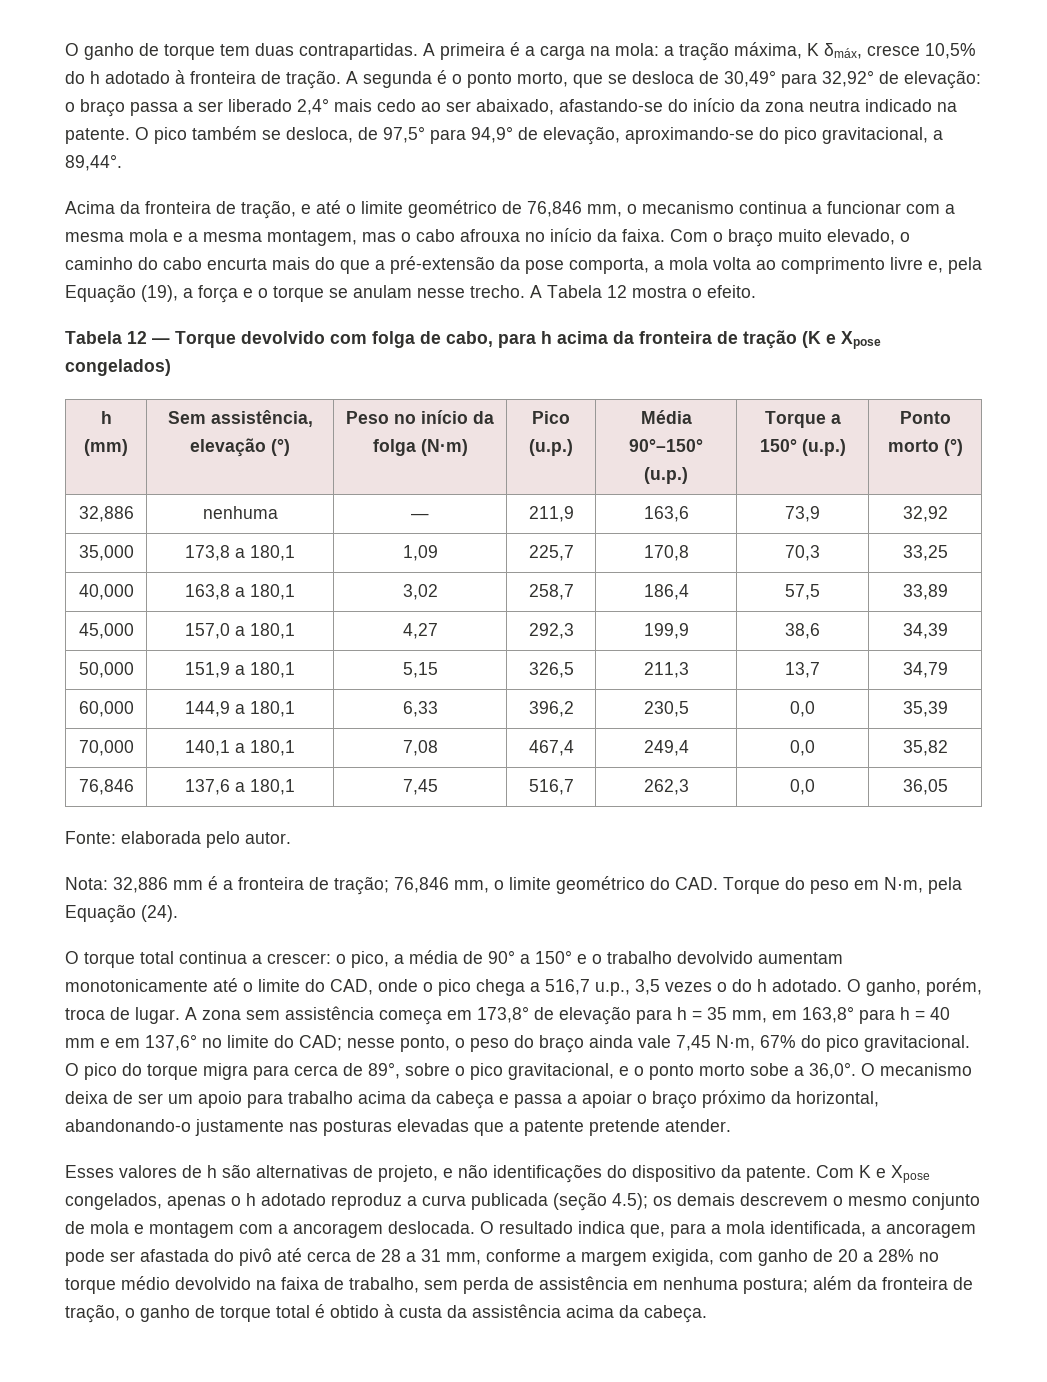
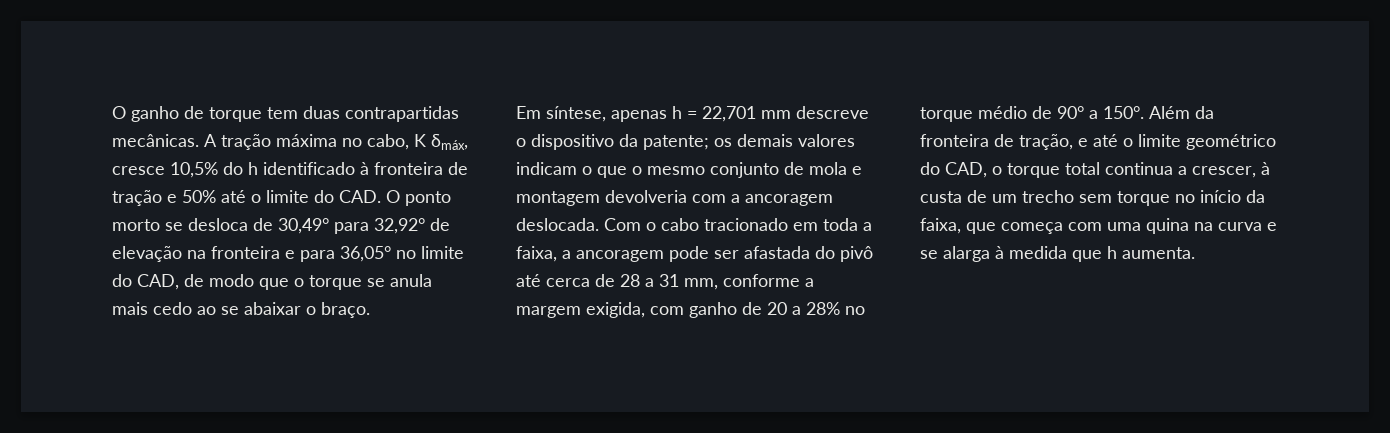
- O ganho de torque tem duas contrapartidas. A primeira é a carga na mola: a tração máxima, K δmáx, cresce 10,5% do h adotado à fronteira de tração. A segunda é o ponto morto, que se desloca de 30,49° para 32,92° de elevação: o braço passa a ser liberado 2,4° mais cedo ao ser abaixado, afastando-se do início da zona neutra indicado na patente. O pico também se desloca, de 97,5° para 94,9° de elevação, aproximando-se do pico gravitacional, a 89,44°.
- Acima da fronteira de tração, e até o limite geométrico de 76,846 mm, o mecanismo continua a funcionar com a mesma mola e a mesma montagem, mas o cabo afrouxa no início da faixa. Com o braço muito elevado, o caminho do cabo encurta mais do que a pré-extensão da pose comporta, a mola volta ao comprimento livre e, pela Equação (19), a força e o torque se anulam nesse trecho. A Tabela 12 mostra o efeito.
- Tabela 12 — Torque devolvido com folga de cabo, para h acima da fronteira de tração (K e Xpose congelados)
- h (mm) | Sem assistência, elevação (°) | Peso no início da folga (N·m) | Pico (u.p.) | Média 90°–150° (u.p.) | Torque a 150° (u.p.) | Ponto morto (°)
- 32,886 | nenhuma | — | 211,9 | 163,6 | 73,9 | 32,92
- 35,000 | 173,8 a 180,1 | 1,09 | 225,7 | 170,8 | 70,3 | 33,25
- 40,000 | 163,8 a 180,1 | 3,02 | 258,7 | 186,4 | 57,5 | 33,89
- 45,000 | 157,0 a 180,1 | 4,27 | 292,3 | 199,9 | 38,6 | 34,39
- 50,000 | 151,9 a 180,1 | 5,15 | 326,5 | 211,3 | 13,7 | 34,79
- 60,000 | 144,9 a 180,1 | 6,33 | 396,2 | 230,5 | 0,0 | 35,39
- 70,000 | 140,1 a 180,1 | 7,08 | 467,4 | 249,4 | 0,0 | 35,82
- 76,846 | 137,6 a 180,1 | 7,45 | 516,7 | 262,3 | 0,0 | 36,05
- Fonte: elaborada pelo autor.
- Nota: 32,886 mm é a fronteira de tração; 76,846 mm, o limite geométrico do CAD. Torque do peso em N·m, pela Equação (24).
- O torque total continua a crescer: o pico, a média de 90° a 150° e o trabalho devolvido aumentam monotonicamente até o limite do CAD, onde o pico chega a 516,7 u.p., 3,5 vezes o do h adotado. O ganho, porém, troca de lugar. A zona sem assistência começa em 173,8° de elevação para h = 35 mm, em 163,8° para h = 40 mm e em 137,6° no limite do CAD; nesse ponto, o peso do braço ainda vale 7,45 N·m, 67% do pico gravitacional. O pico do torque migra para cerca de 89°, sobre o pico gravitacional, e o ponto morto sobe a 36,0°. O mecanismo deixa de ser um apoio para trabalho acima da cabeça e passa a apoiar o braço próximo da horizontal, abandonando-o justamente nas posturas elevadas que a patente pretende atender.
- Esses valores de h são alternativas de projeto, e não identificações do dispositivo da patente. Com K e Xpose congelados, apenas o h adotado reproduz a curva publicada (seção 4.5); os demais descrevem o mesmo conjunto de mola e montagem com a ancoragem deslocada.
+ O ganho de torque tem duas contrapartidas mecânicas. A tração máxima no cabo, K δmáx, cresce 10,5% do h identificado à fronteira de tração e 50% até o limite do CAD. O ponto morto se desloca de 30,49° para 32,92° de elevação na fronteira e para 36,05° no limite do CAD, de modo que o torque se anula mais cedo ao se abaixar o braço.
+ Em síntese, apenas h = 22,701 mm descreve o dispositivo da patente; os demais valores indicam o que o mesmo conjunto de mola e montagem devolveria com a ancoragem deslocada.
- O resultado indica que, para a mola identificada, a ancoragem pode ser afastada do pivô até cerca de 28 a 31 mm, conforme a margem exigida, com ganho de 20 a 28% no torque médio devolvido na faixa de trabalho, sem perda de assistência em nenhuma postura; além da fronteira de tração, o ganho de torque total é obtido à custa da assistência acima da cabeça.
+ Com o cabo tracionado em toda a faixa, a ancoragem pode ser afastada do pivô até cerca de 28 a 31 mm, conforme a margem exigida, com ganho de 20 a 28% no torque médio de 90° a 150°. Além da fronteira de tração, e até o limite geométrico do CAD, o torque total continua a crescer, à custa de um trecho sem torque no início da faixa, que começa com uma quina na curva e se alarga à medida que h aumenta.

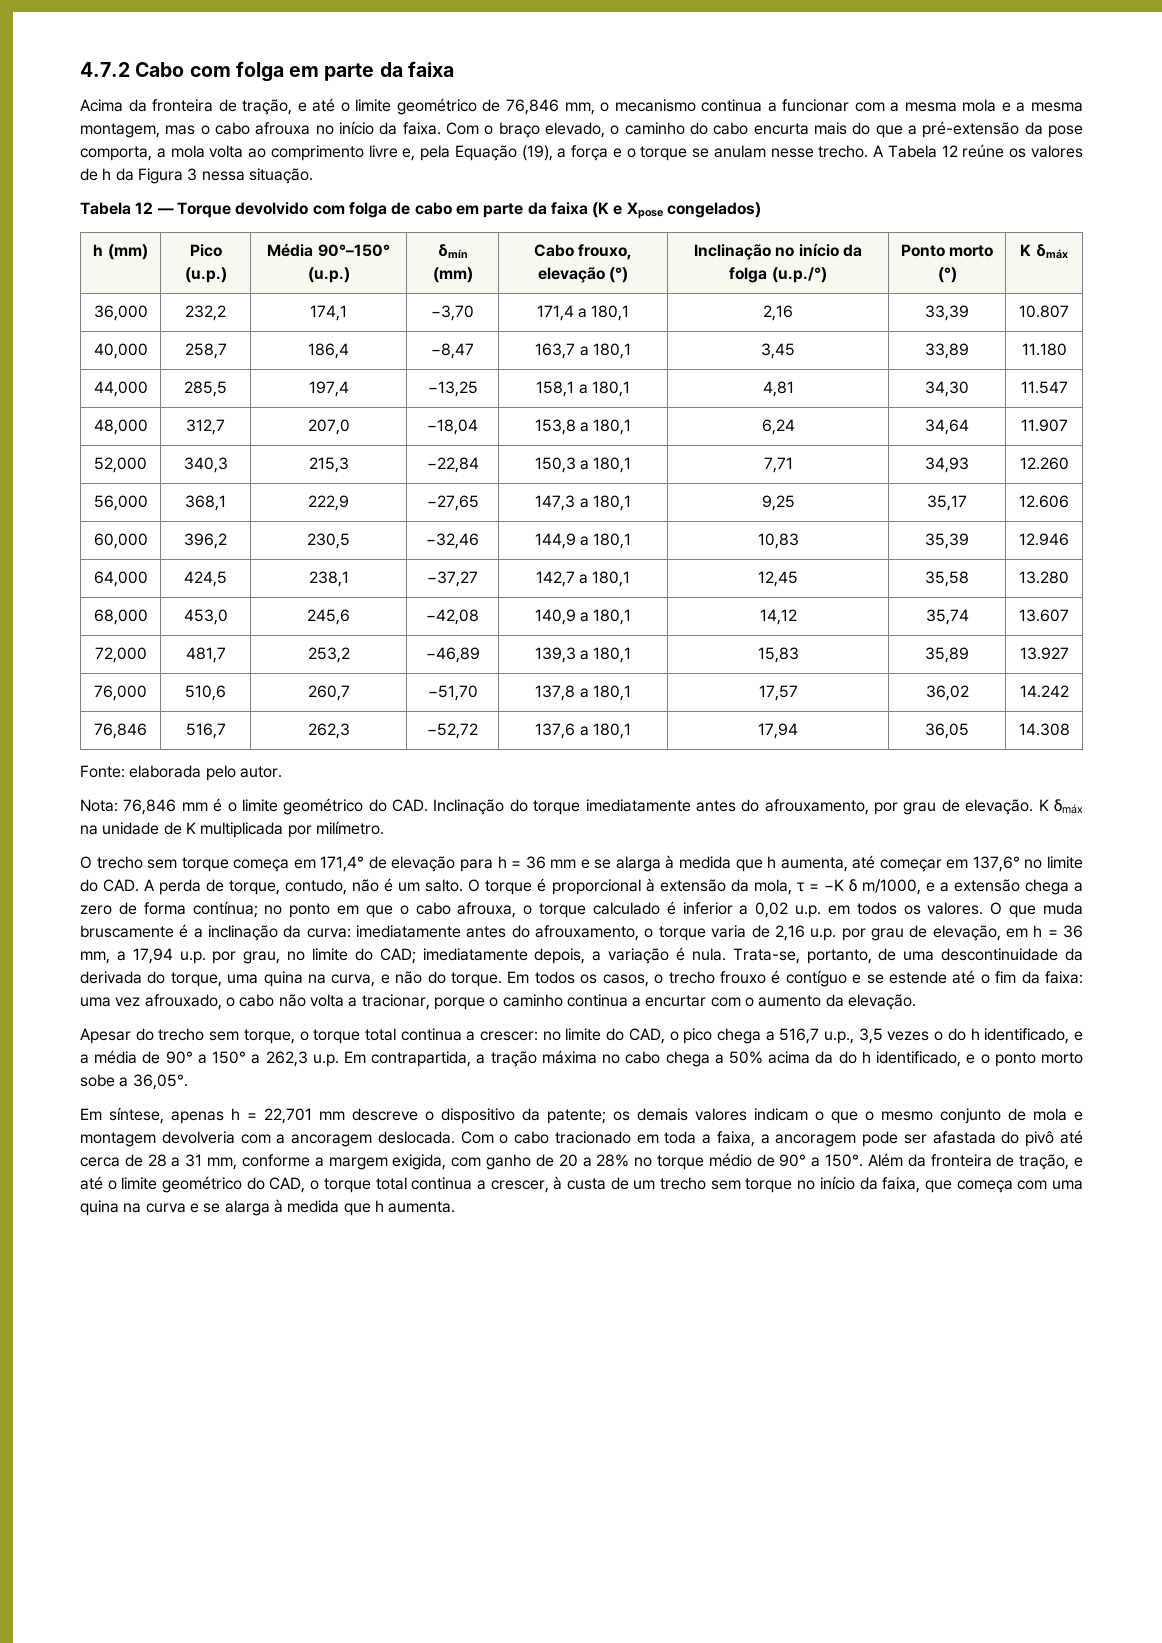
- O ganho de torque tem duas contrapartidas mecânicas. A tração máxima no cabo, K δmáx, cresce 10,5% do h identificado à fronteira de tração e 50% até o limite do CAD. O ponto morto se desloca de 30,49° para 32,92° de elevação na fronteira e para 36,05° no limite do CAD, de modo que o torque se anula mais cedo ao se abaixar o braço.
+ 4.7.2 Cabo com folga em parte da faixa
+ Acima da fronteira de tração, e até o limite geométrico de 76,846 mm, o mecanismo continua a funcionar com a mesma mola e a mesma montagem, mas o cabo afrouxa no início da faixa. Com o braço elevado, o caminho do cabo encurta mais do que a pré-extensão da pose comporta, a mola volta ao comprimento livre e, pela Equação (19), a força e o torque se anulam nesse trecho. A Tabela 12 reúne os valores de h da Figura 3 nessa situação.
+ Tabela 12 — Torque devolvido com folga de cabo em parte da faixa (K e Xpose congelados)
+ h (mm) | Pico (u.p.) | Média 90°–150° (u.p.) | δmín (mm) | Cabo frouxo, elevação (°) | Inclinação no início da folga (u.p./°) | Ponto morto (°) | K δmáx
+ 36,000 | 232,2 | 174,1 | −3,70 | 171,4 a 180,1 | 2,16 | 33,39 | 10.807
+ 40,000 | 258,7 | 186,4 | −8,47 | 163,7 a 180,1 | 3,45 | 33,89 | 11.180
+ 44,000 | 285,5 | 197,4 | −13,25 | 158,1 a 180,1 | 4,81 | 34,30 | 11.547
+ 48,000 | 312,7 | 207,0 | −18,04 | 153,8 a 180,1 | 6,24 | 34,64 | 11.907
+ 52,000 | 340,3 | 215,3 | −22,84 | 150,3 a 180,1 | 7,71 | 34,93 | 12.260
+ 56,000 | 368,1 | 222,9 | −27,65 | 147,3 a 180,1 | 9,25 | 35,17 | 12.606
+ 60,000 | 396,2 | 230,5 | −32,46 | 144,9 a 180,1 | 10,83 | 35,39 | 12.946
+ 64,000 | 424,5 | 238,1 | −37,27 | 142,7 a 180,1 | 12,45 | 35,58 | 13.280
+ 68,000 | 453,0 | 245,6 | −42,08 | 140,9 a 180,1 | 14,12 | 35,74 | 13.607
+ 72,000 | 481,7 | 253,2 | −46,89 | 139,3 a 180,1 | 15,83 | 35,89 | 13.927
+ 76,000 | 510,6 | 260,7 | −51,70 | 137,8 a 180,1 | 17,57 | 36,02 | 14.242
+ 76,846 | 516,7 | 262,3 | −52,72 | 137,6 a 180,1 | 17,94 | 36,05 | 14.308
+ Fonte: elaborada pelo autor.
+ Nota: 76,846 mm é o limite geométrico do CAD. Inclinação do torque imediatamente antes do afrouxamento, por grau de elevação. K δmáx na unidade de K multiplicada por milímetro.
+ O trecho sem torque começa em 171,4° de elevação para h = 36 mm e se alarga à medida que h aumenta, até começar em 137,6° no limite do CAD. A perda de torque, contudo, não é um salto. O torque é proporcional à extensão da mola, τ = −K δ m/1000, e a extensão chega a zero de forma contínua; no ponto em que o cabo afrouxa, o torque calculado é inferior a 0,02 u.p. em todos os valores. O que muda bruscamente é a inclinação da curva: imediatamente antes do afrouxamento, o torque varia de 2,16 u.p. por grau de elevação, em h = 36 mm, a 17,94 u.p. por grau, no limite do CAD; imediatamente depois, a variação é nula. Trata-se, portanto, de uma descontinuidade da derivada do torque, uma quina na curva, e não do torque. Em todos os casos, o trecho frouxo é contíguo e se estende até o fim da faixa: uma vez afrouxado, o cabo não volta a tracionar, porque o caminho continua a encurtar com o aumento da elevação.
+ Apesar do trecho sem torque, o torque total continua a crescer: no limite do CAD, o pico chega a 516,7 u.p., 3,5 vezes o do h identificado, e a média de 90° a 150° a 262,3 u.p. Em contrapartida, a tração máxima no cabo chega a 50% acima da do h identificado, e o ponto morto sobe a 36,05°.

